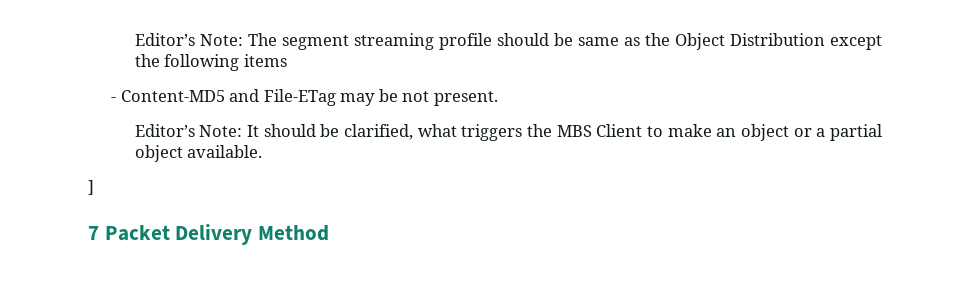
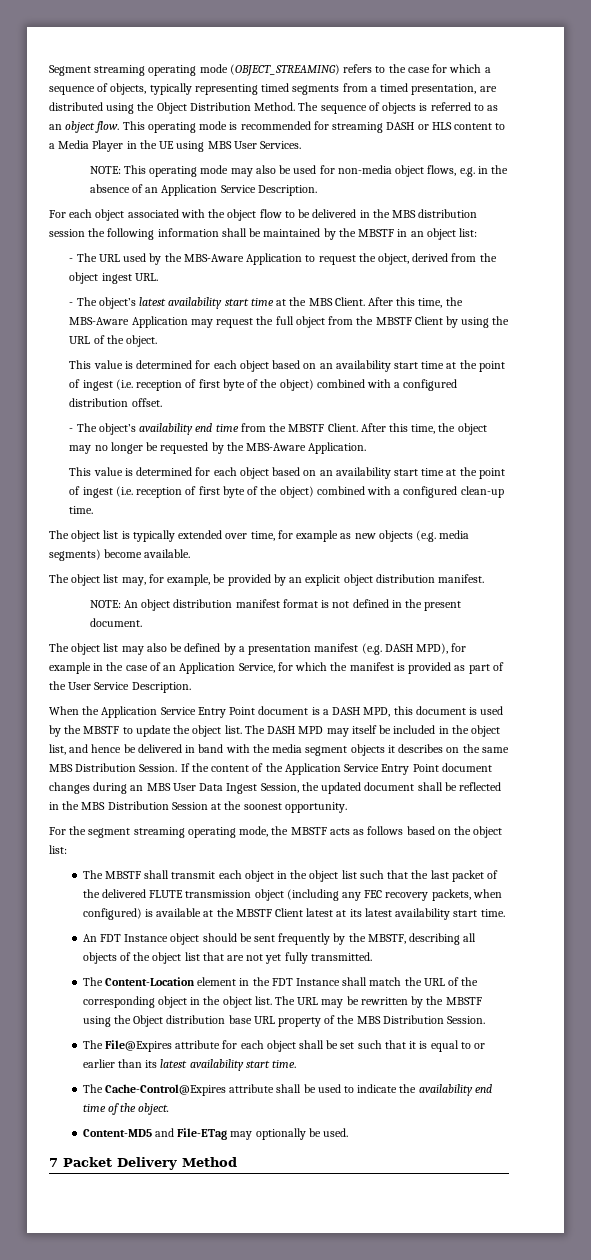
- Editor’s Note: The segment streaming profile should be same as the Object Distribution except the following items
- - Content-MD5 and File-ETag may be not present.
- Editor’s Note: It should be clarified, what triggers the MBS Client to make an object or a partial object available.
- ]
+ Segment streaming operating mode (OBJECT_STREAMING) refers to the case for which a sequence of objects, typically representing timed segments from a timed presentation, are distributed using the Object Distribution Method. The sequence of objects is referred to as an object flow. This operating mode is recommended for streaming DASH or HLS content to a Media Player in the UE using MBS User Services.
+ NOTE: This operating mode may also be used for non-media object flows, e.g. in the absence of an Application Service Description.
+ For each object associated with the object flow to be delivered in the MBS distribution session the following information shall be maintained by the MBSTF in an object list:
+ - The URL used by the MBS-Aware Application to request the object, derived from the object ingest URL.
+ - The object’s latest availability start time at the MBS Client. After this time, the MBS-Aware Application may request the full object from the MBSTF Client by using the URL of the object.
+ This value is determined for each object based on an availability start time at the point of ingest (i.e. reception of first byte of the object) combined with a configured distribution offset.
+ - The object’s availability end time from the MBSTF Client. After this time, the object may no longer be requested by the MBS-Aware Application.
+ This value is determined for each object based on an availability start time at the point of ingest (i.e. reception of first byte of the object) combined with a configured clean-up time.
+ The object list is typically extended over time, for example as new objects (e.g. media segments) become available.
+ The object list may, for example, be provided by an explicit object distribution manifest.
+ NOTE: An object distribution manifest format is not defined in the present document.
+ The object list may also be defined by a presentation manifest (e.g. DASH MPD), for example in the case of an Application Service, for which the manifest is provided as part of the User Service Description.
+ When the Application Service Entry Point document is a DASH MPD, this document is used by the MBSTF to update the object list. The DASH MPD may itself be included in the object list, and hence be delivered in band with the media segment objects it describes on the same MBS Distribution Session. If the content of the Application Service Entry Point document changes during an MBS User Data Ingest Session, the updated document shall be reflected in the MBS Distribution Session at the soonest opportunity.
+ For the segment streaming operating mode, the MBSTF acts as follows based on the object list:
+ The MBSTF shall transmit each object in the object list such that the last packet of the delivered FLUTE transmission object (including any FEC recovery packets, when configured) is available at the MBSTF Client latest at its latest availability start time.
+ An FDT Instance object should be sent frequently by the MBSTF, describing all objects of the object list that are not yet fully transmitted.
+ The Content-Location element in the FDT Instance shall match the URL of the corresponding object in the object list. The URL may be rewritten by the MBSTF using the Object distribution base URL property of the MBS Distribution Session.
+ The File@Expires attribute for each object shall be set such that it is equal to or earlier than its latest availability start time.
+ The Cache-Control@Expires attribute shall be used to indicate the availability end time of the object.
+ Content-MD5 and File-ETag may optionally be used.

